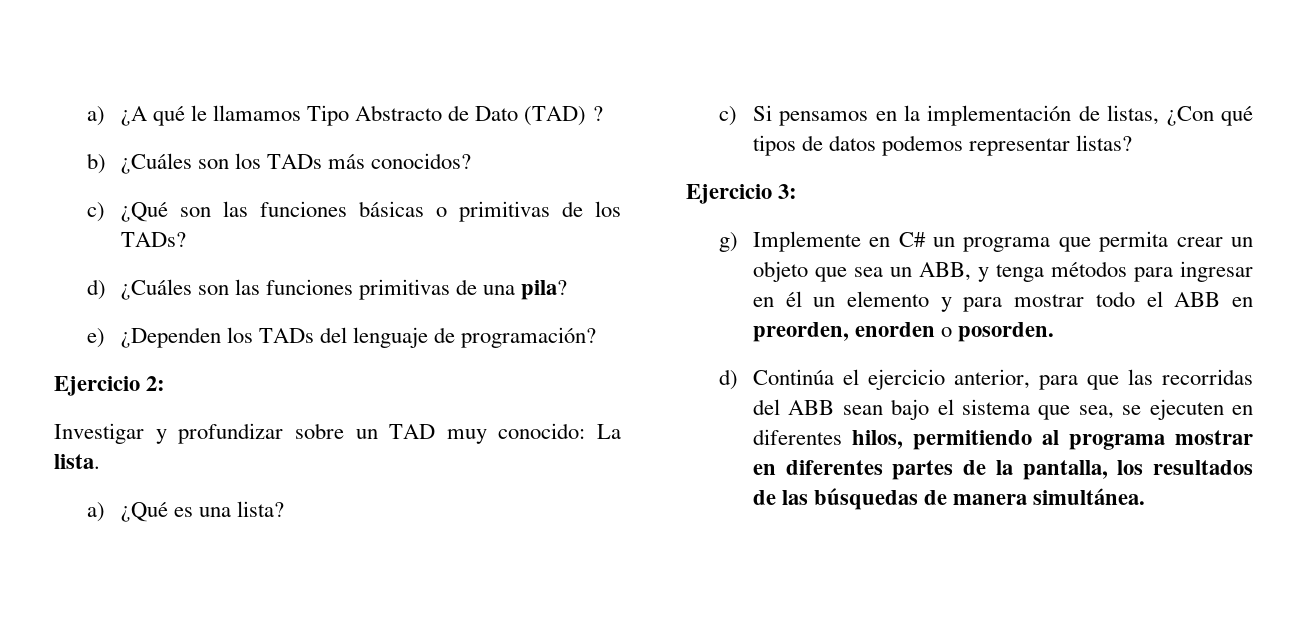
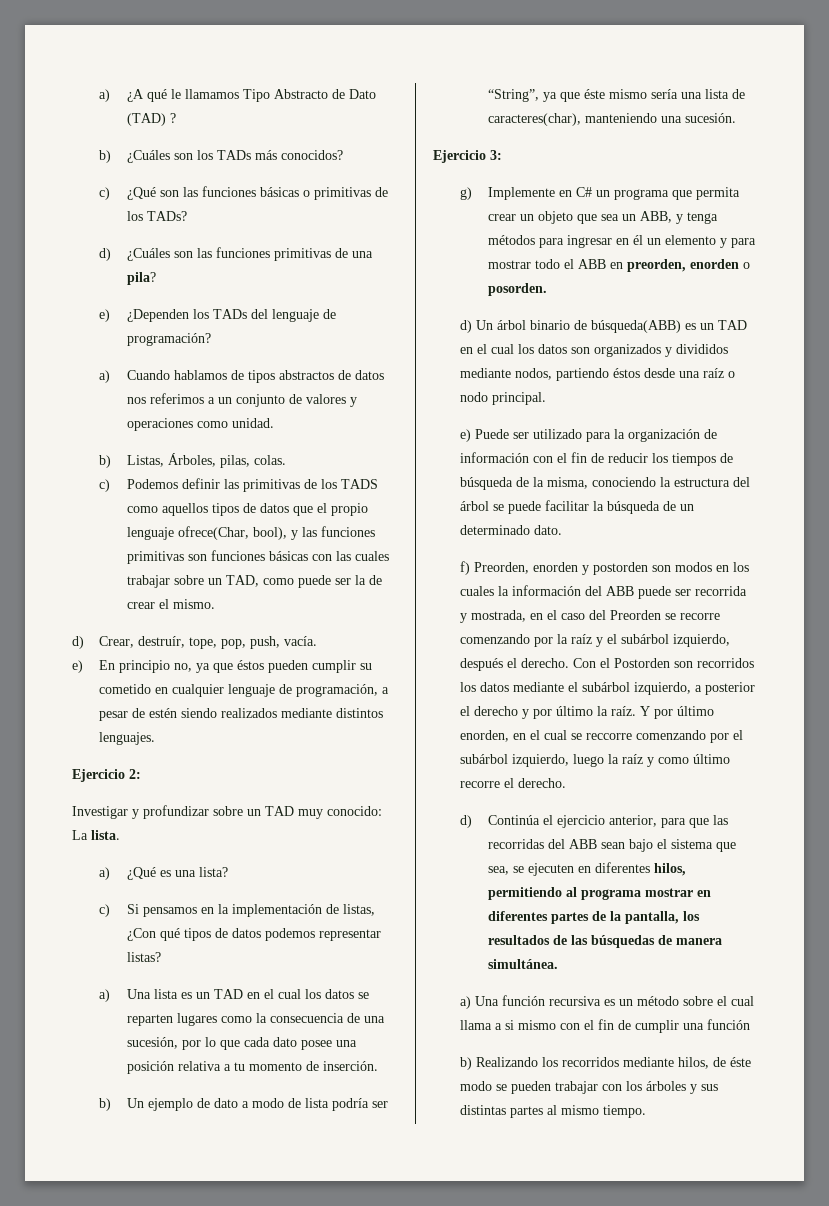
+ a) Cuando hablamos de tipos abstractos de datos nos referimos a un conjunto de valores y operaciones como unidad.
+ b) Listas, Árboles, pilas, colas.
+ c) Podemos definir las primitivas de los TADS como aquellos tipos de datos que el propio lenguaje ofrece(Char, bool), y las funciones primitivas son funciones básicas con las cuales trabajar sobre un TAD, como puede ser la de crear el mismo.
+ d) Crear, destruír, tope, pop, push, vacía.
+ e) En principio no, ya que éstos pueden cumplir su cometido en cualquier lenguaje de programación, a pesar de estén siendo realizados mediante distintos lenguajes.
+ a) Una lista es un TAD en el cual los datos se reparten lugares como la consecuencia de una sucesión, por lo que cada dato posee una posición relativa a tu momento de inserción.
+ b) Un ejemplo de dato a modo de lista podría ser “String”, ya que éste mismo sería una lista de caracteres(char), manteniendo una sucesión.
+ d) Un árbol binario de búsqueda(ABB) es un TAD en el cual los datos son organizados y divididos mediante nodos, partiendo éstos desde una raíz o nodo principal.
+ e) Puede ser utilizado para la organización de información con el fin de reducir los tiempos de búsqueda de la misma, conociendo la estructura del árbol se puede facilitar la búsqueda de un determinado dato.
+ f) Preorden, enorden y postorden son modos en los cuales la información del ABB puede ser recorrida y mostrada, en el caso del Preorden se recorre comenzando por la raíz y el subárbol izquierdo, después el derecho. Con el Postorden son recorridos los datos mediante el subárbol izquierdo, a posterior el derecho y por último la raíz. Y por último enorden, en el cual se reccorre comenzando por el subárbol izquierdo, luego la raíz y como último recorre el derecho.
+ a) Una función recursiva es un método sobre el cual llama a si mismo con el fin de cumplir una función
+ b) Realizando los recorridos mediante hilos, de éste modo se pueden trabajar con los árboles y sus distintas partes al mismo tiempo.

